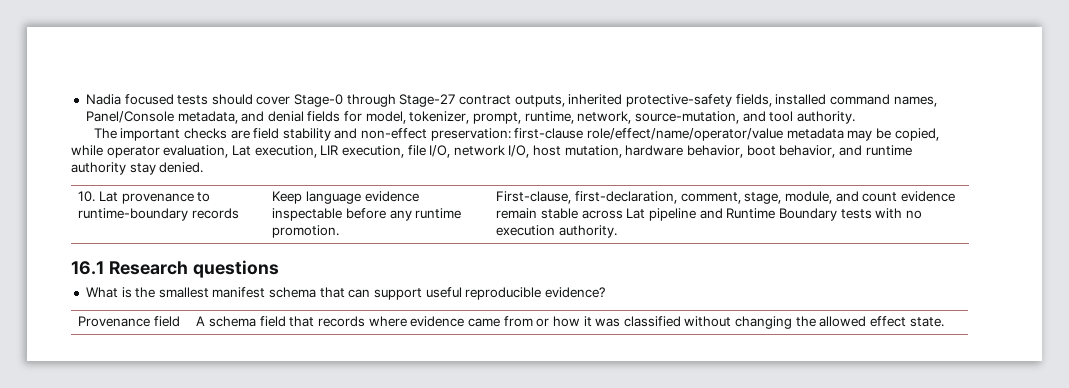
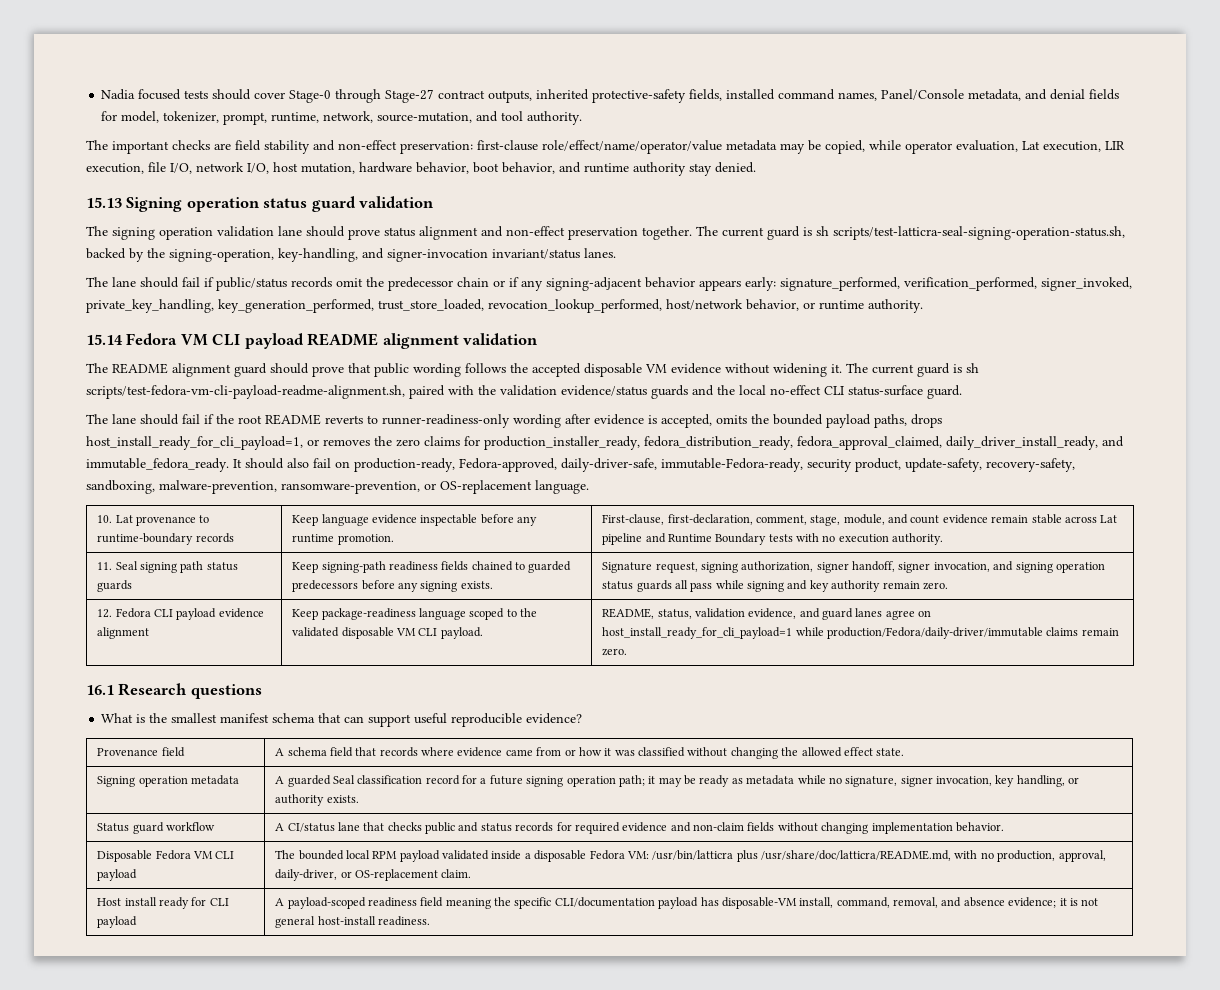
+ 15.13 Signing operation status guard validation
+ The signing operation validation lane should prove status alignment and non-effect preservation together. The current guard is sh scripts/test-latticra-seal-signing-operation-status.sh, backed by the signing-operation, key-handling, and signer-invocation invariant/status lanes.
+ The lane should fail if public/status records omit the predecessor chain or if any signing-adjacent behavior appears early: signature_performed, verification_performed, signer_invoked, private_key_handling, key_generation_performed, trust_store_loaded, revocation_lookup_performed, host/network behavior, or runtime authority.
+ 15.14 Fedora VM CLI payload README alignment validation
+ The README alignment guard should prove that public wording follows the accepted disposable VM evidence without widening it. The current guard is sh scripts/test-fedora-vm-cli-payload-readme-alignment.sh, paired with the validation evidence/status guards and the local no-effect CLI status-surface guard.
+ The lane should fail if the root README reverts to runner-readiness-only wording after evidence is accepted, omits the bounded payload paths, drops host_install_ready_for_cli_payload=1, or removes the zero claims for production_installer_ready, fedora_distribution_ready, fedora_approval_claimed, daily_driver_install_ready, and immutable_fedora_ready. It should also fail on production-ready, Fedora-approved, daily-driver-safe, immutable-Fedora-ready, security product, update-safety, recovery-safety, sandboxing, malware-prevention, ransomware-prevention, or OS-replacement language.
+ 11. Seal signing path status guards | Keep signing-path readiness fields chained to guarded predecessors before any signing exists. | Signature request, signing authorization, signer handoff, signer invocation, and signing operation status guards all pass while signing and key authority remain zero.
+ 12. Fedora CLI payload evidence alignment | Keep package-readiness language scoped to the validated disposable VM CLI payload. | README, status, validation evidence, and guard lanes agree on host_install_ready_for_cli_payload=1 while production/Fedora/daily-driver/immutable claims remain zero.
+ Signing operation metadata | A guarded Seal classification record for a future signing operation path; it may be ready as metadata while no signature, signer invocation, key handling, or authority exists.
+ Status guard workflow | A CI/status lane that checks public and status records for required evidence and non-claim fields without changing implementation behavior.
+ Disposable Fedora VM CLI payload | The bounded local RPM payload validated inside a disposable Fedora VM: /usr/bin/latticra plus /usr/share/doc/latticra/README.md, with no production, approval, daily-driver, or OS-replacement claim.
+ Host install ready for CLI payload | A payload-scoped readiness field meaning the specific CLI/documentation payload has disposable-VM install, command, removal, and absence evidence; it is not general host-install readiness.

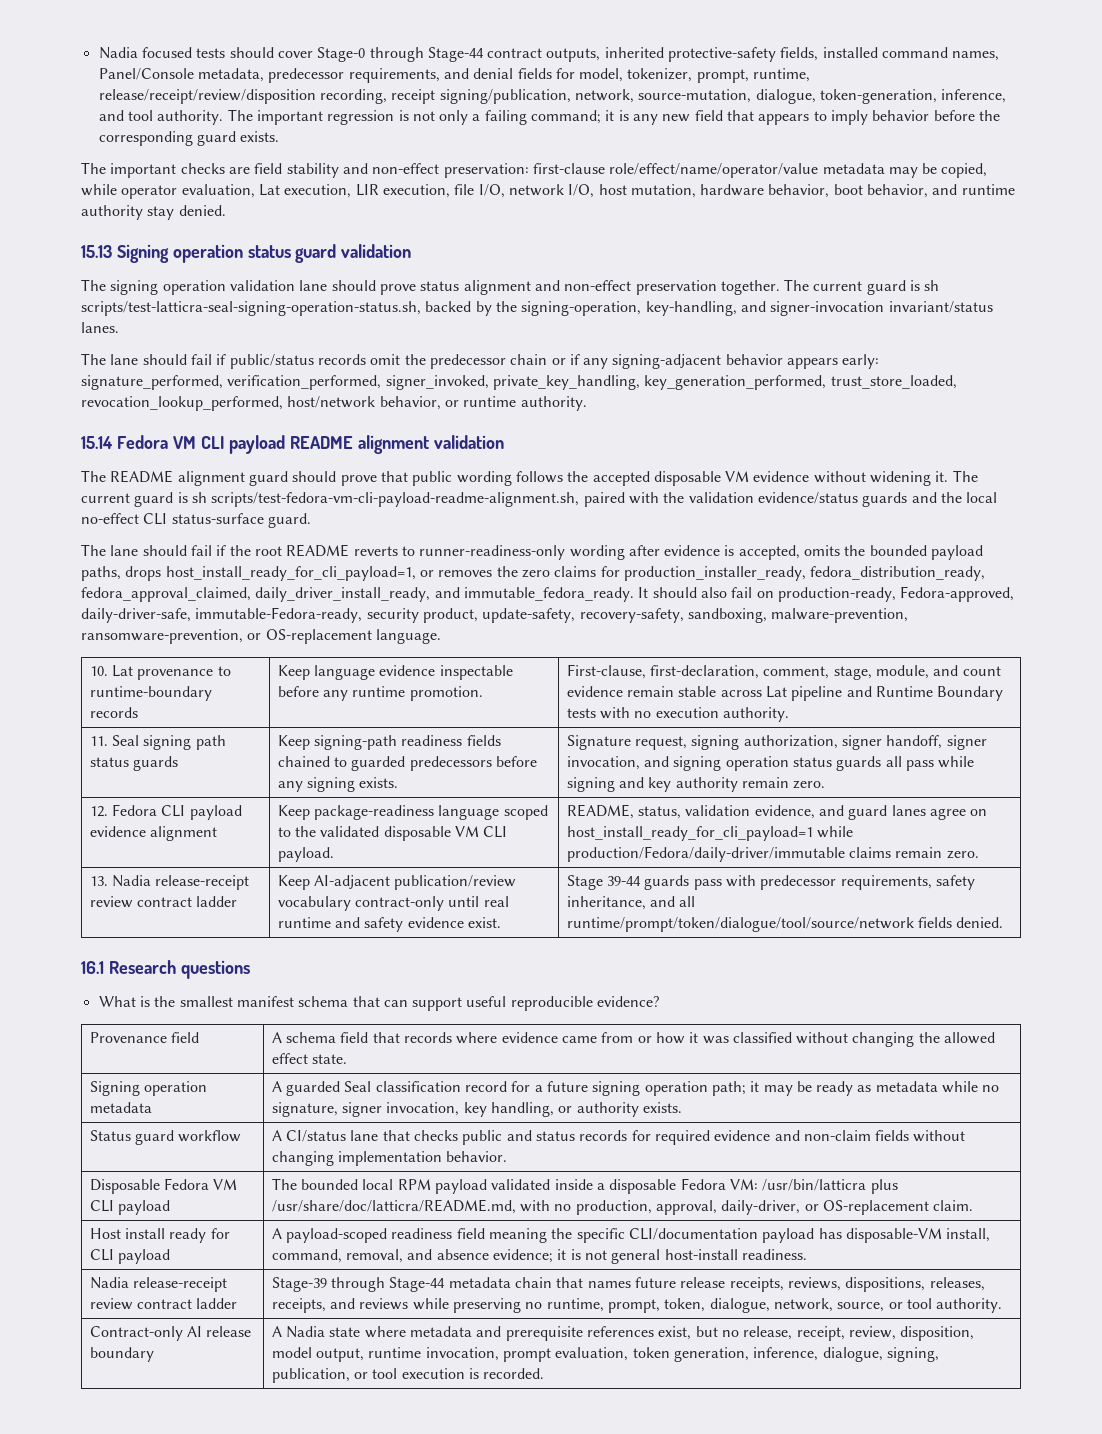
- Nadia focused tests should cover Stage-0 through Stage-27 contract outputs, inherited protective-safety fields, installed command names, Panel/Console metadata, and denial fields for model, tokenizer, prompt, runtime, network, source-mutation, and tool authority.
+ Nadia focused tests should cover Stage-0 through Stage-44 contract outputs, inherited protective-safety fields, installed command names, Panel/Console metadata, predecessor requirements, and denial fields for model, tokenizer, prompt, runtime, release/receipt/review/disposition recording, receipt signing/publication, network, source-mutation, dialogue, token-generation, inference, and tool authority. The important regression is not only a failing command; it is any new field that appears to imply behavior before the corresponding guard exists.
+ 13. Nadia release-receipt review contract ladder | Keep AI-adjacent publication/review vocabulary contract-only until real runtime and safety evidence exist. | Stage 39-44 guards pass with predecessor requirements, safety inheritance, and all runtime/prompt/token/dialogue/tool/source/network fields denied.
+ Nadia release-receipt review contract ladder | Stage-39 through Stage-44 metadata chain that names future release receipts, reviews, dispositions, releases, receipts, and reviews while preserving no runtime, prompt, token, dialogue, network, source, or tool authority.
+ Contract-only AI release boundary | A Nadia state where metadata and prerequisite references exist, but no release, receipt, review, disposition, model output, runtime invocation, prompt evaluation, token generation, inference, dialogue, signing, publication, or tool execution is recorded.

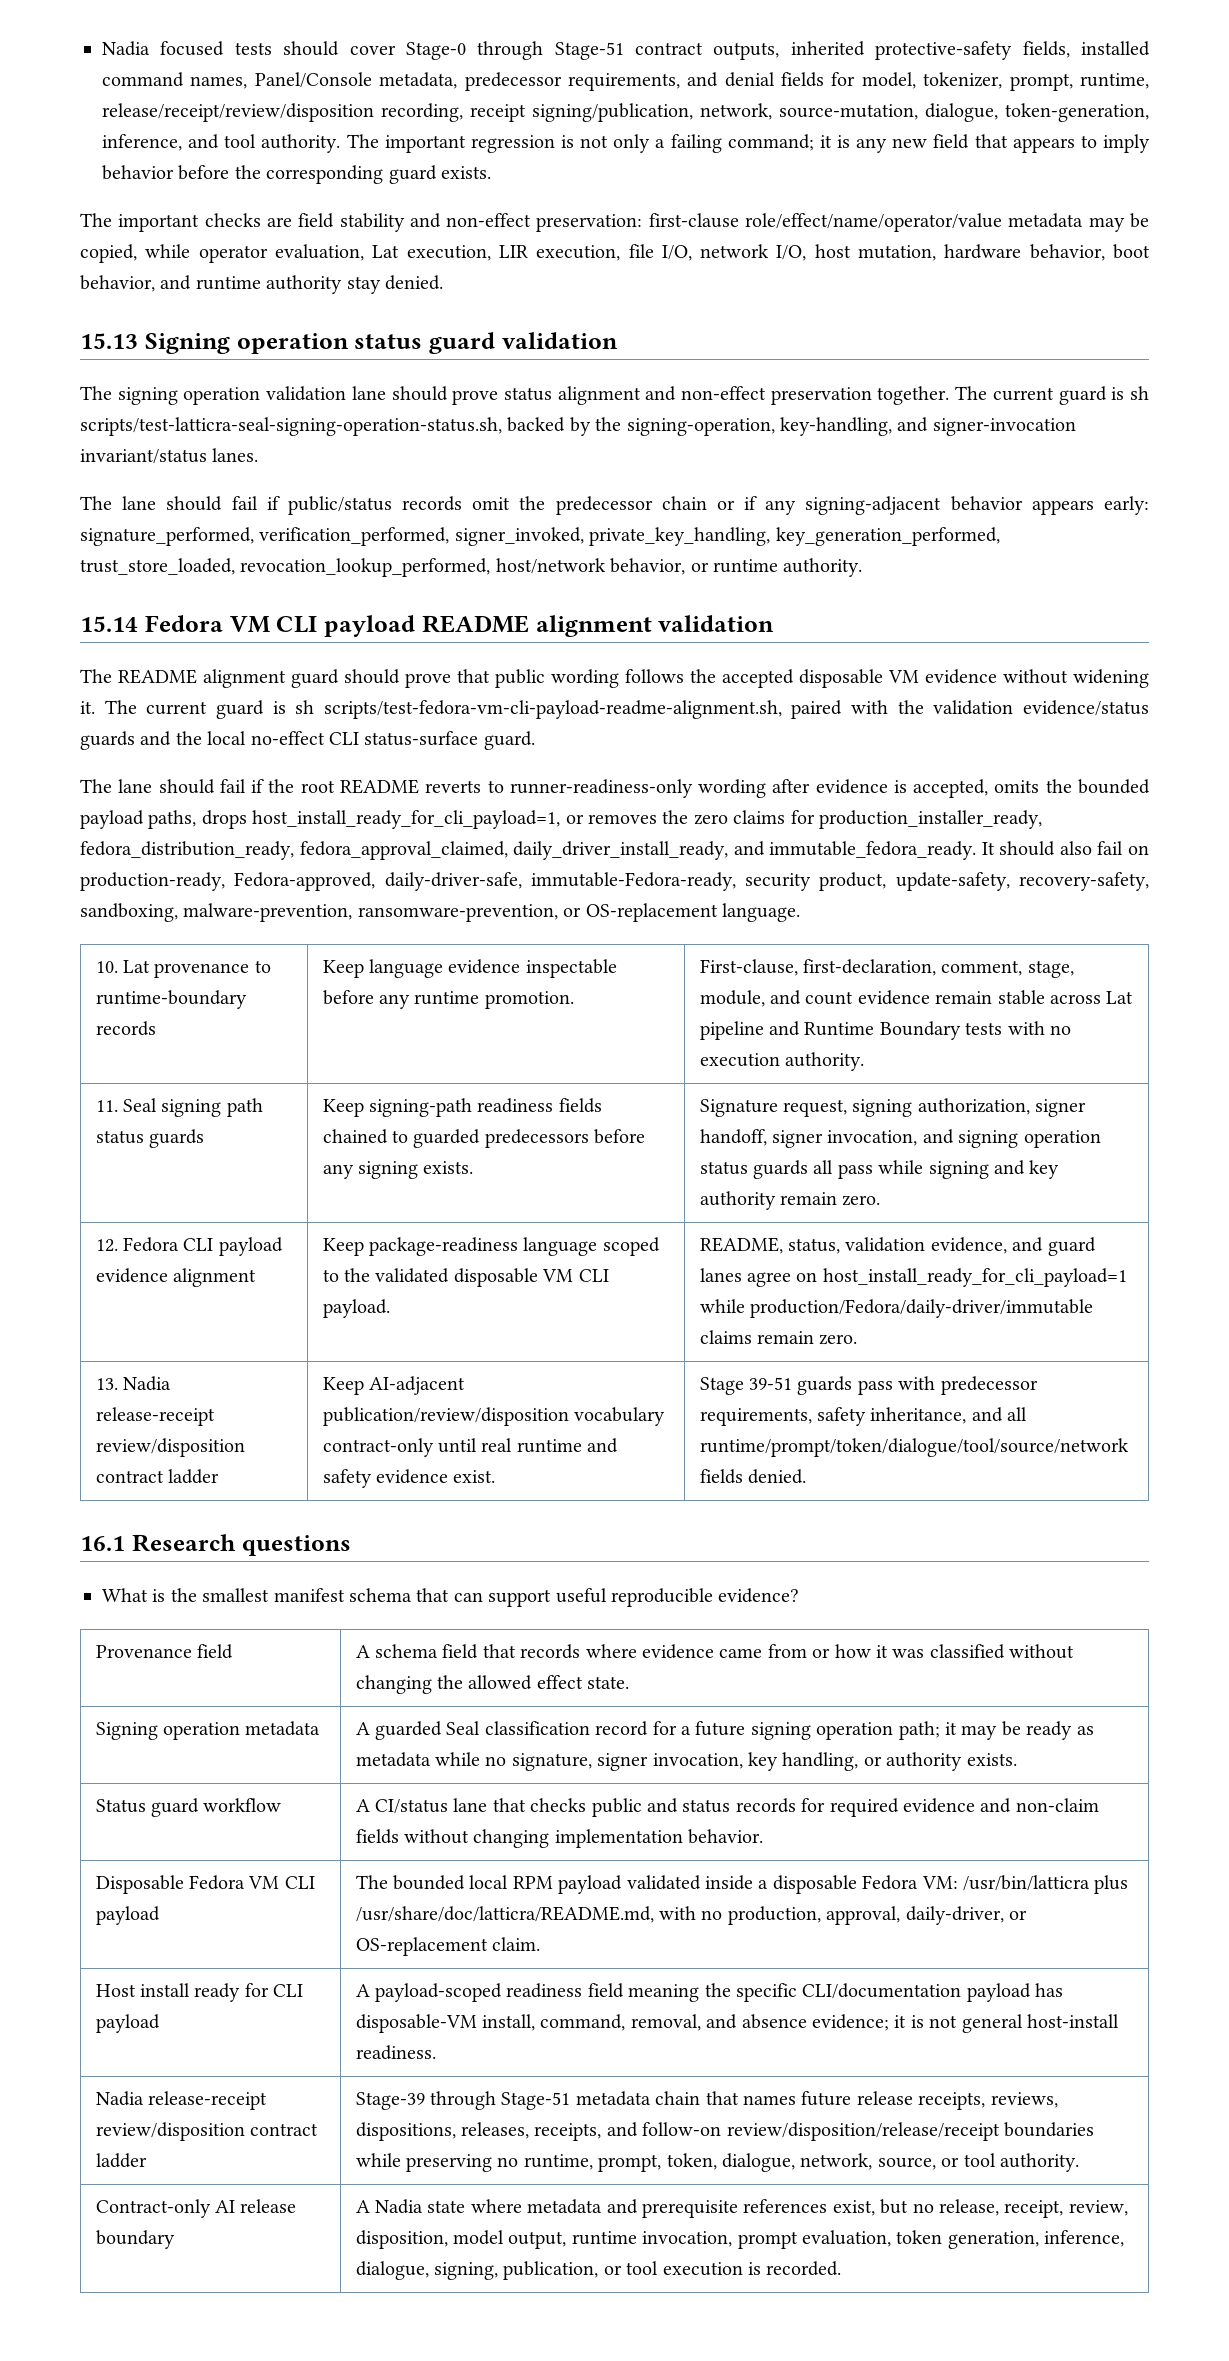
- Nadia focused tests should cover Stage-0 through Stage-44 contract outputs, inherited protective-safety fields, installed command names, Panel/Console metadata, predecessor requirements, and denial fields for model, tokenizer, prompt, runtime, release/receipt/review/disposition recording, receipt signing/publication, network, source-mutation, dialogue, token-generation, inference, and tool authority.
+ Nadia focused tests should cover Stage-0 through Stage-51 contract outputs, inherited protective-safety fields, installed command names, Panel/Console metadata, predecessor requirements, and denial fields for model, tokenizer, prompt, runtime, release/receipt/review/disposition recording, receipt signing/publication, network, source-mutation, dialogue, token-generation, inference, and tool authority.
- 13. Nadia release-receipt review contract ladder | Keep AI-adjacent publication/review vocabulary contract-only until real runtime and safety evidence exist. | Stage 39-44 guards pass with predecessor requirements, safety inheritance, and all runtime/prompt/token/dialogue/tool/source/network fields denied.
+ 13. Nadia release-receipt review/disposition contract ladder | Keep AI-adjacent publication/review/disposition vocabulary contract-only until real runtime and safety evidence exist. | Stage 39-51 guards pass with predecessor requirements, safety inheritance, and all runtime/prompt/token/dialogue/tool/source/network fields denied.
- Nadia release-receipt review contract ladder | Stage-39 through Stage-44 metadata chain that names future release receipts, reviews, dispositions, releases, receipts, and reviews while preserving no runtime, prompt, token, dialogue, network, source, or tool authority.
+ Nadia release-receipt review/disposition contract ladder | Stage-39 through Stage-51 metadata chain that names future release receipts, reviews, dispositions, releases, receipts, and follow-on review/disposition/release/receipt boundaries while preserving no runtime, prompt, token, dialogue, network, source, or tool authority.

